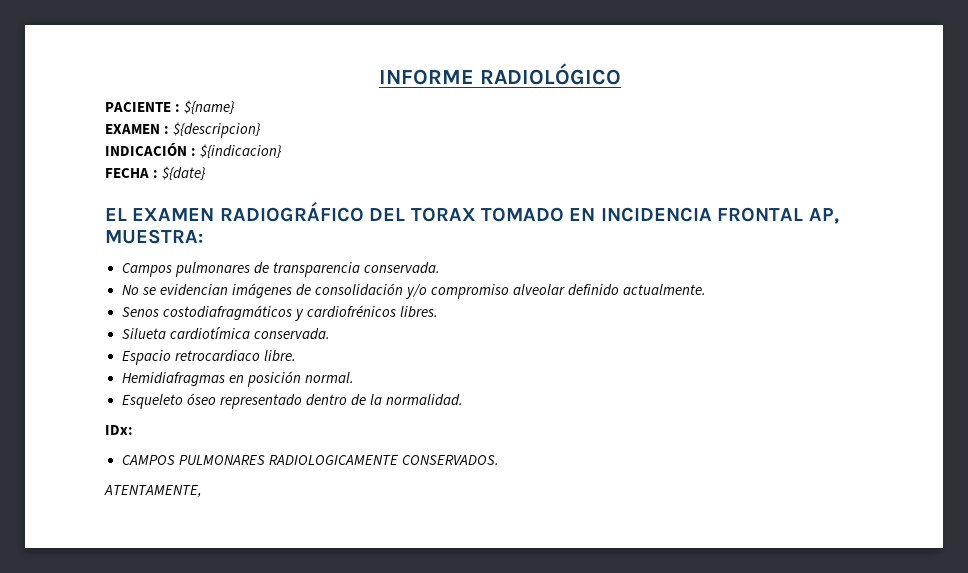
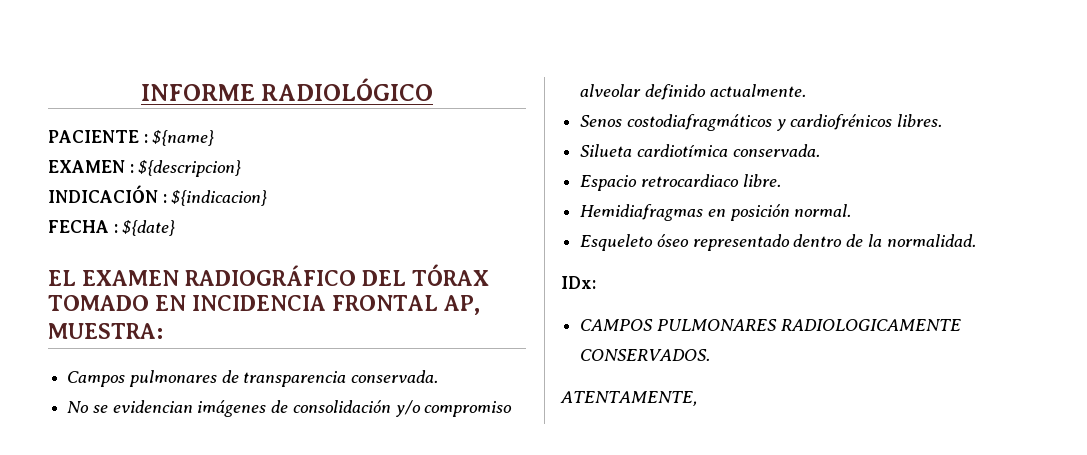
- EL EXAMEN RADIOGRÁFICO DEL TORAX TOMADO EN INCIDENCIA FRONTAL AP, MUESTRA:
+ EL EXAMEN RADIOGRÁFICO DEL TÓRAX TOMADO EN INCIDENCIA FRONTAL AP, MUESTRA:

